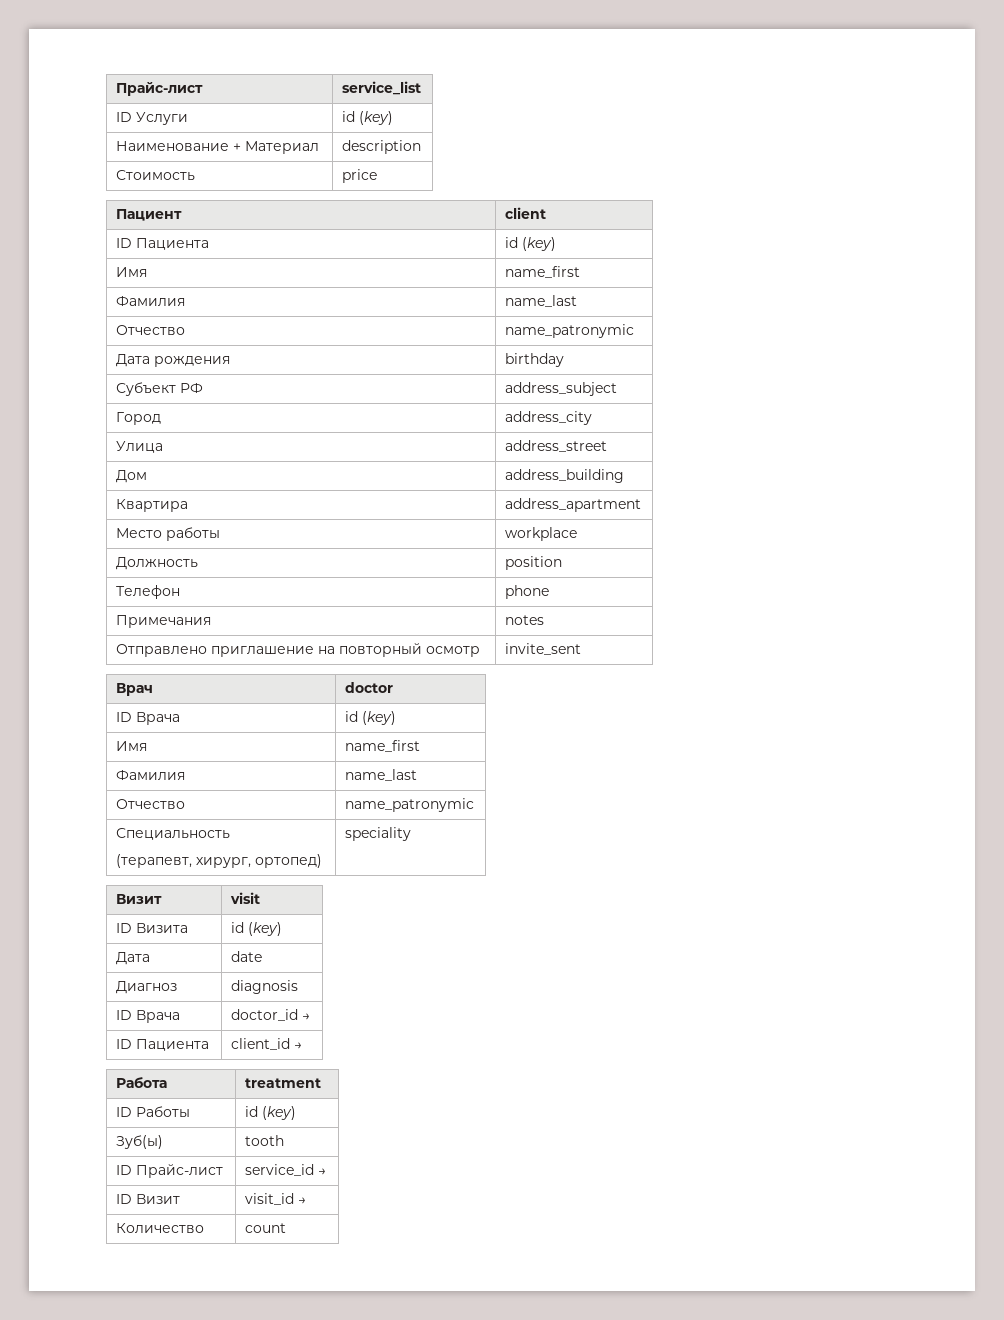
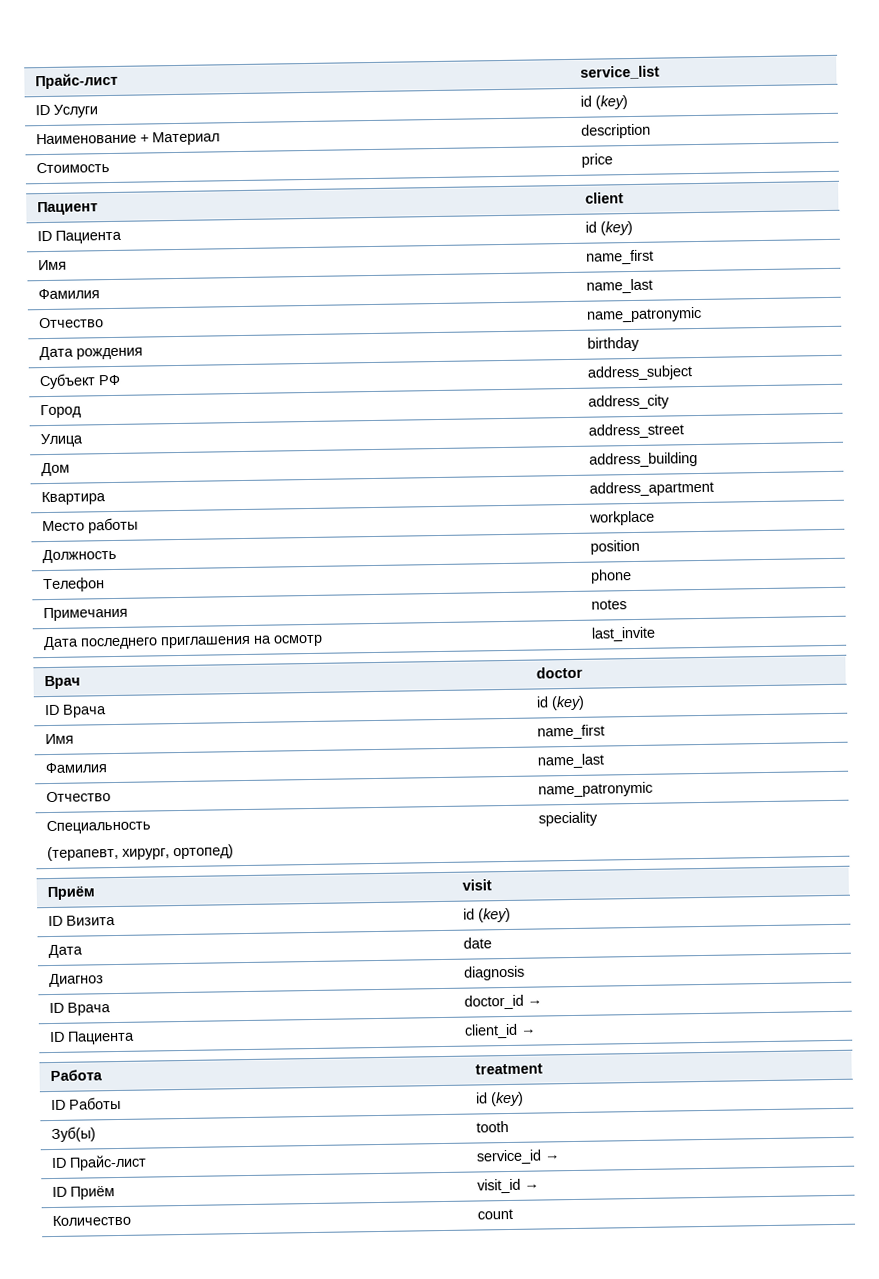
- Отправлено приглашение на повторный осмотр | invite_sent
+ Дата последнего приглашения на осмотр | last_invite
- Визит | visit
+ Приём | visit
- ID Визит | visit_id →
+ ID Приём | visit_id →

